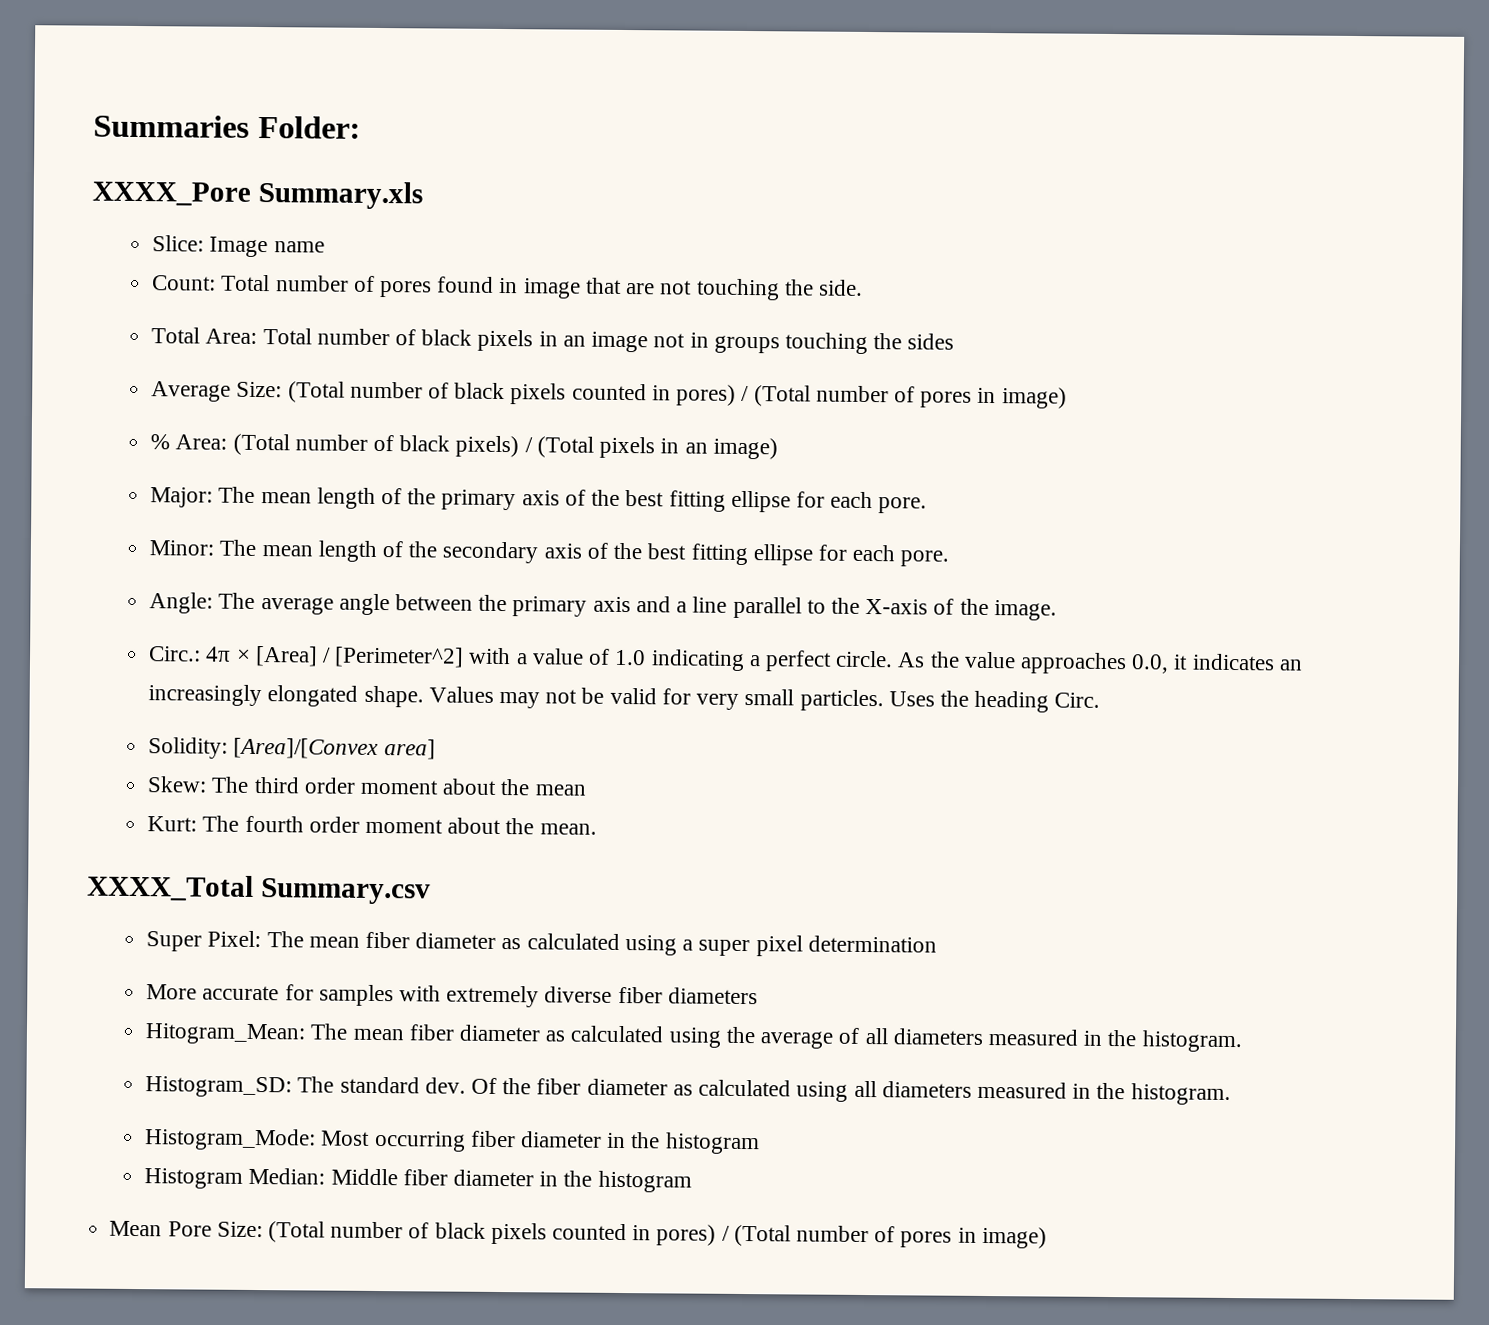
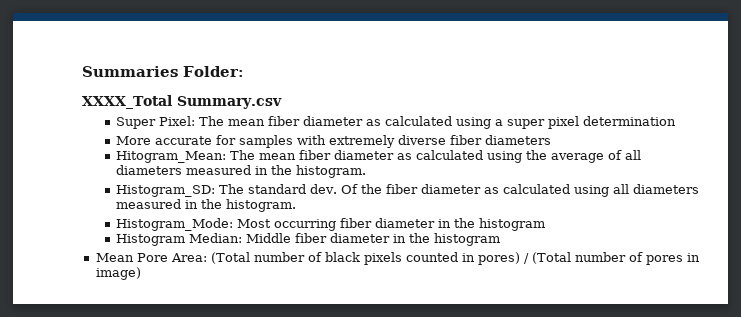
- XXXX_Pore Summary.xls
- Slice: Image name
- Count: Total number of pores found in image that are not touching the side.
- Total Area: Total number of black pixels in an image not in groups touching the sides
- Average Size: (Total number of black pixels counted in pores) / (Total number of pores in image)
- % Area: (Total number of black pixels) / (Total pixels in an image)
- Major: The mean length of the primary axis of the best fitting ellipse for each pore.
- Minor: The mean length of the secondary axis of the best fitting ellipse for each pore.
- Angle: The average angle between the primary axis and a line parallel to the X-axis of the image.
- Circ.: 4π × [Area] / [Perimeter^2] with a value of 1.0 indicating a perfect circle. As the value approaches 0.0, it indicates an increasingly elongated shape. Values may not be valid for very small particles. Uses the heading Circ.
- Solidity: [Area]/[Convex area]
- Skew: The third order moment about the mean
- Kurt: The fourth order moment about the mean.
- Mean Pore Size: (Total number of black pixels counted in pores) / (Total number of pores in image)
+ Mean Pore Area: (Total number of black pixels counted in pores) / (Total number of pores in image)

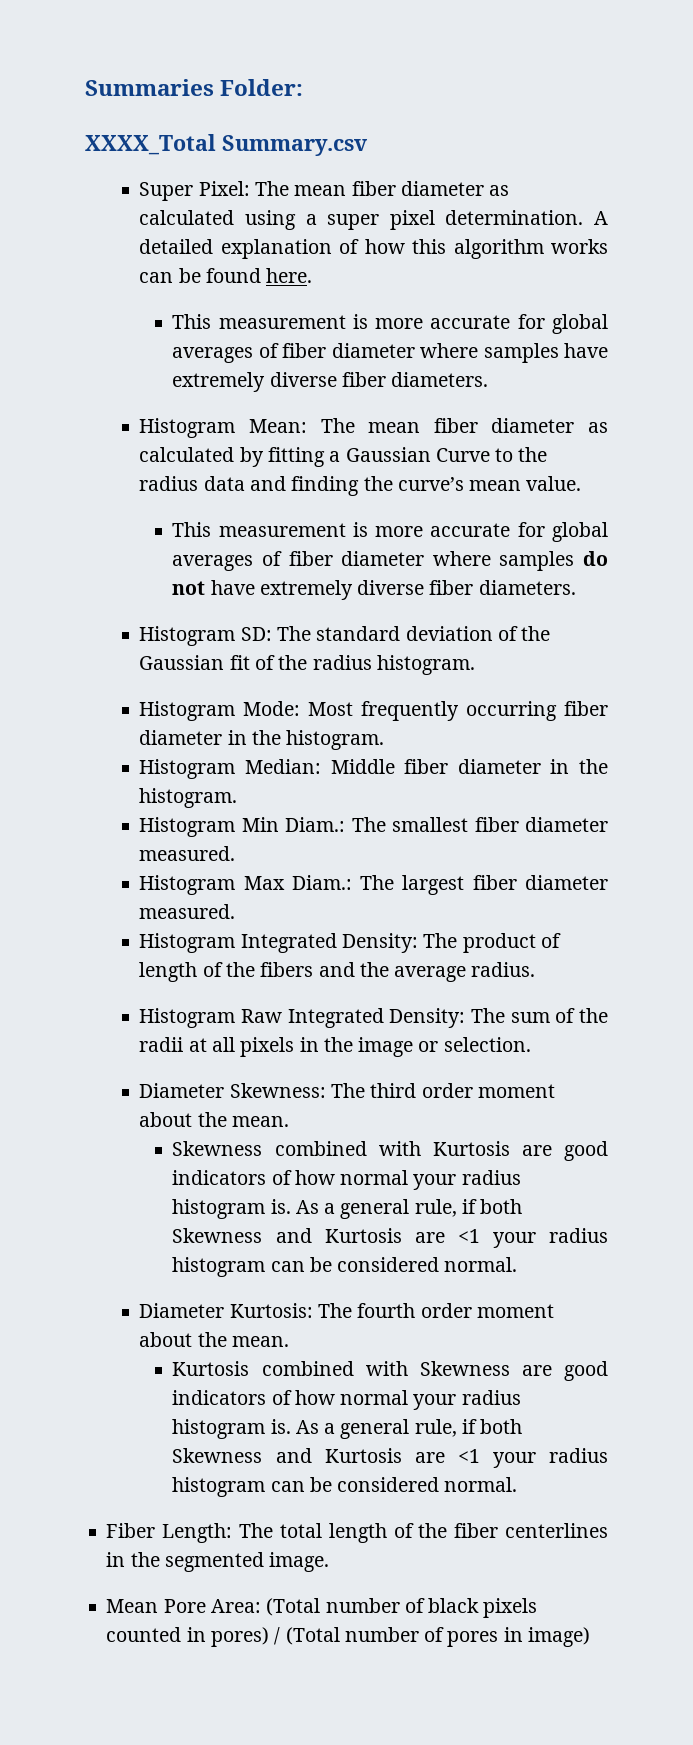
- Super Pixel: The mean fiber diameter as calculated using a super pixel determination
- More accurate for samples with extremely diverse fiber diameters
- Hitogram_Mean: The mean fiber diameter as calculated using the average of all diameters measured in the histogram.
- Histogram_SD: The standard dev. Of the fiber diameter as calculated using all diameters measured in the histogram.
- Histogram_Mode: Most occurring fiber diameter in the histogram
+ Super Pixel: The mean fiber diameter as calculated using a super pixel determination. A detailed explanation of how this algorithm works can be found here.
+ This measurement is more accurate for global averages of fiber diameter where samples have extremely diverse fiber diameters.
+ Histogram Mean: The mean fiber diameter as calculated by fitting a Gaussian Curve to the radius data and finding the curve’s mean value.
+ This measurement is more accurate for global averages of fiber diameter where samples do not have extremely diverse fiber diameters.
+ Histogram SD: The standard deviation of the Gaussian fit of the radius histogram.
+ Histogram Mode: Most frequently occurring fiber diameter in the histogram.
- Histogram Median: Middle fiber diameter in the histogram
+ Histogram Median: Middle fiber diameter in the histogram.
+ Histogram Min Diam.: The smallest fiber diameter measured.
+ Histogram Max Diam.: The largest fiber diameter measured.
+ Histogram Integrated Density: The product of length of the fibers and the average radius.
+ Histogram Raw Integrated Density: The sum of the radii at all pixels in the image or selection.
+ Diameter Skewness: The third order moment about the mean.
+ Skewness combined with Kurtosis are good indicators of how normal your radius histogram is. As a general rule, if both Skewness and Kurtosis are <1 your radius histogram can be considered normal.
+ Diameter Kurtosis: The fourth order moment about the mean.
+ Kurtosis combined with Skewness are good indicators of how normal your radius histogram is. As a general rule, if both Skewness and Kurtosis are <1 your radius histogram can be considered normal.
+ Fiber Length: The total length of the fiber centerlines in the segmented image.

